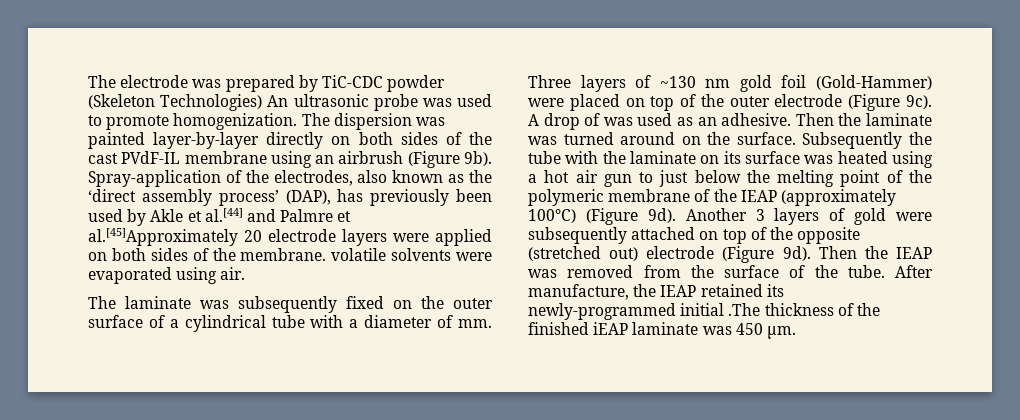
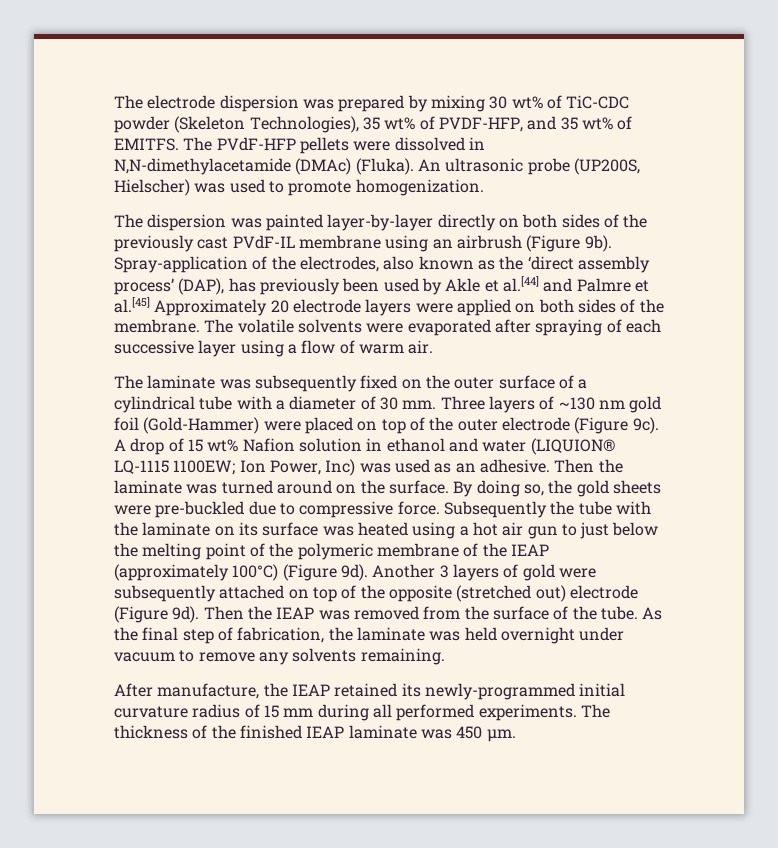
- The electrode was prepared by TiC-CDC powder (Skeleton Technologies) An ultrasonic probe was used to promote homogenization. The dispersion was painted layer-by-layer directly on both sides of the cast PVdF-IL membrane using an airbrush (Figure 9b).
+ The electrode dispersion was prepared by mixing 30 wt% of TiC-CDC powder (Skeleton Technologies), 35 wt% of PVDF-HFP, and 35 wt% of EMITFS. The PVdF-HFP pellets were dissolved in N,N-dimethylacetamide (DMAc) (Fluka). An ultrasonic probe (UP200S, Hielscher) was used to promote homogenization.
+ The dispersion was painted layer-by-layer directly on both sides of the previously cast PVdF-IL membrane using an airbrush (Figure 9b).
- Spray-application of the electrodes, also known as the ‘direct assembly process’ (DAP), has previously been used by Akle et al.[44] and Palmre et al.[45]Approximately 20 electrode layers were applied on both sides of the membrane. volatile solvents were evaporated using air.
+ Spray-application of the electrodes, also known as the ‘direct assembly process’ (DAP), has previously been used by Akle et al.[44] and Palmre et al.[45] Approximately 20 electrode layers were applied on both sides of the membrane. The volatile solvents were evaporated after spraying of each successive layer using a flow of warm air.
- The laminate was subsequently fixed on the outer surface of a cylindrical tube with a diameter of mm.
+ The laminate was subsequently fixed on the outer surface of a cylindrical tube with a diameter of 30 mm.
- A drop of was used as an adhesive.
+ A drop of 15 wt% Nafion solution in ethanol and water (LIQUION® LQ-1115 1100EW; Ion Power, Inc) was used as an adhesive.
+ By doing so, the gold sheets were pre-buckled due to compressive force.
- Then the IEAP was removed from the surface of the tube. After manufacture, the IEAP retained its newly-programmed initial .The thickness of the finished iEAP laminate was 450 µm.
+ Then the IEAP was removed from the surface of the tube. As the final step of fabrication, the laminate was held overnight under vacuum to remove any solvents remaining.
+ After manufacture, the IEAP retained its newly-programmed initial curvature radius of 15 mm during all performed experiments. The thickness of the finished IEAP laminate was 450 µm.

